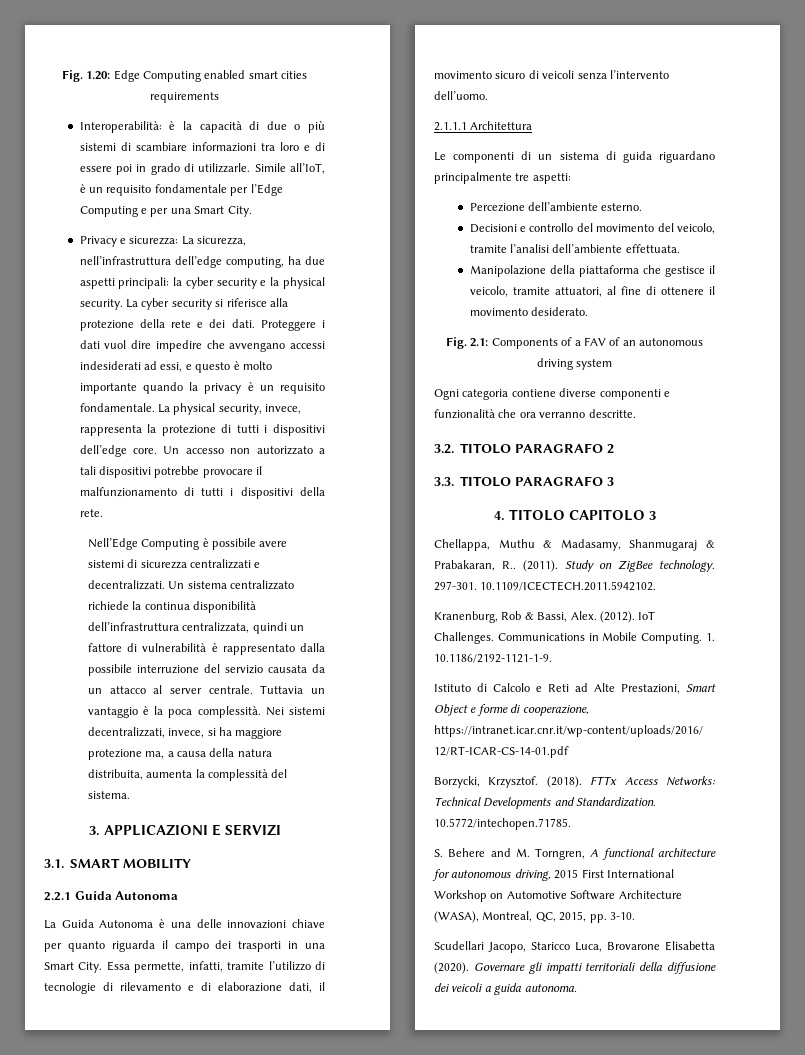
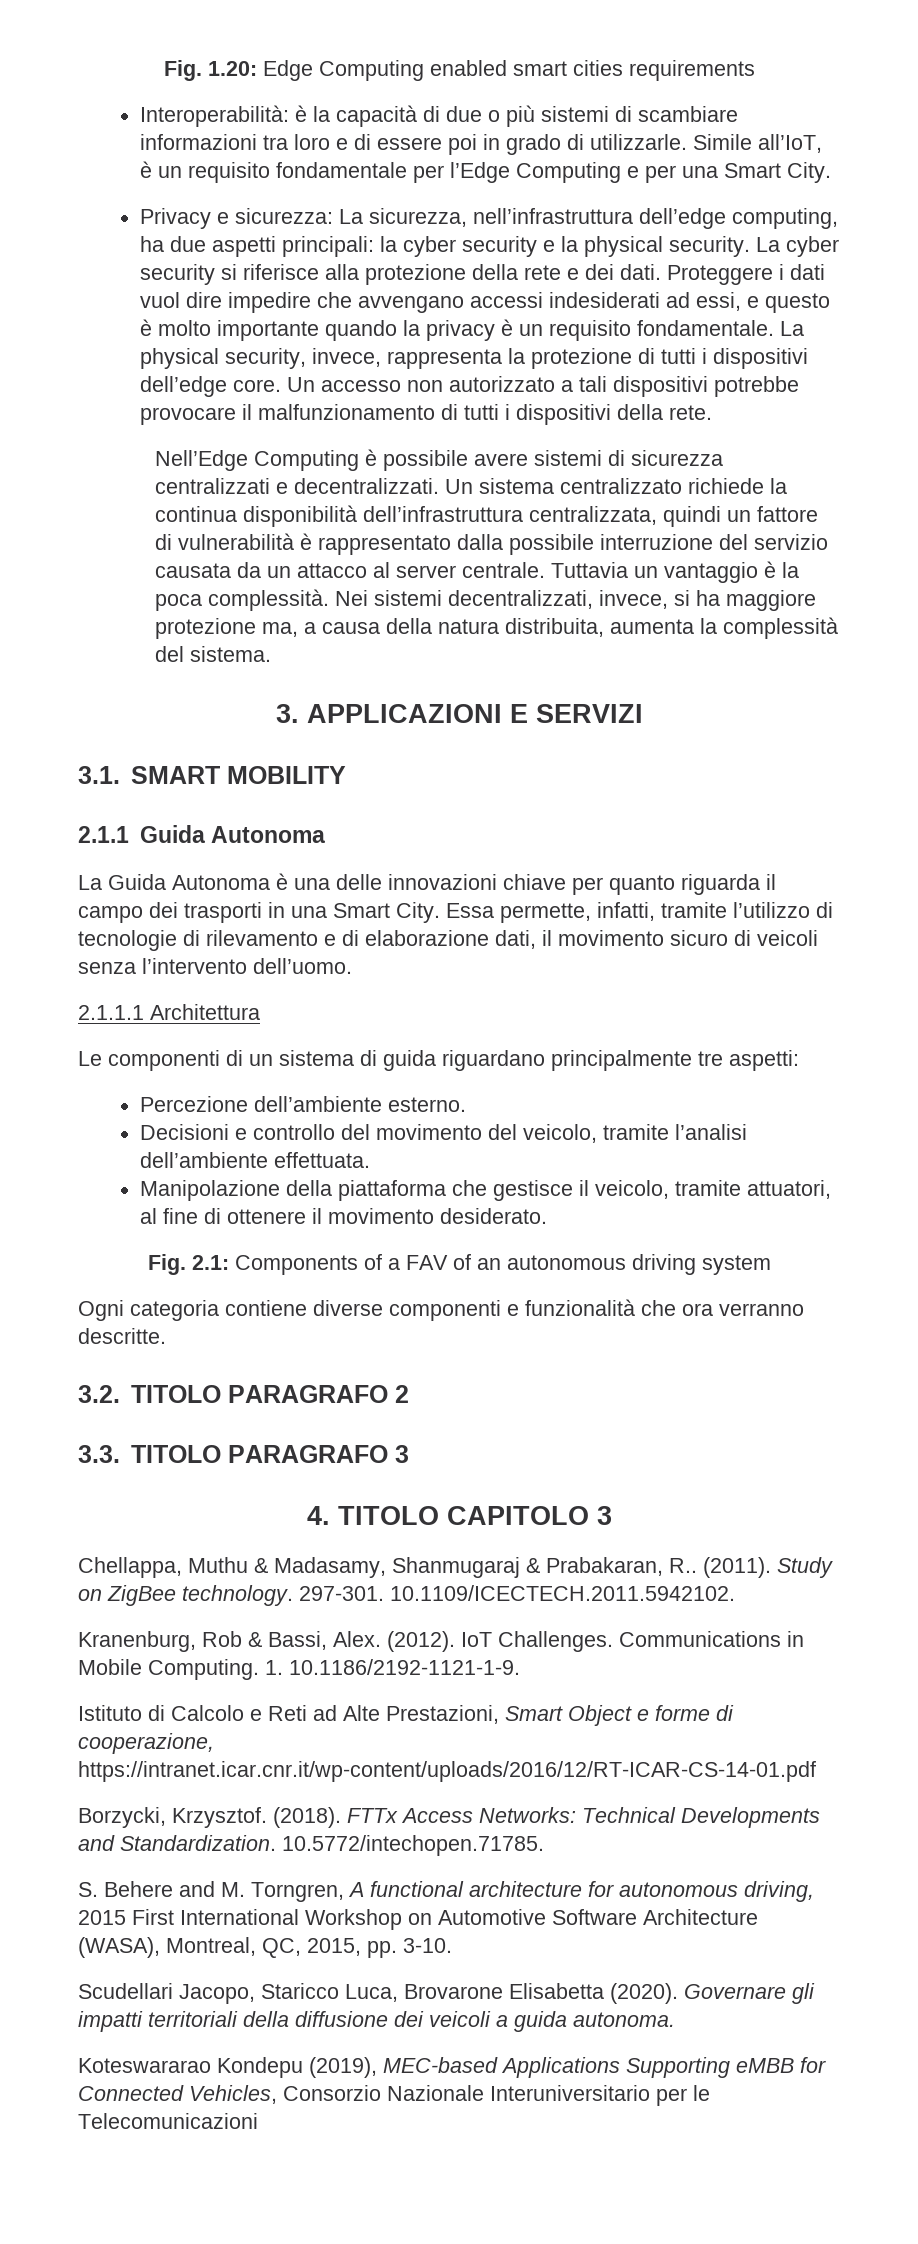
- 2.2.1 Guida Autonoma
+ 2.1.1 Guida Autonoma
+ Koteswararao Kondepu (2019), MEC-based Applications Supporting eMBB for Connected Vehicles, Consorzio Nazionale Interuniversitario per le Telecomunicazioni

